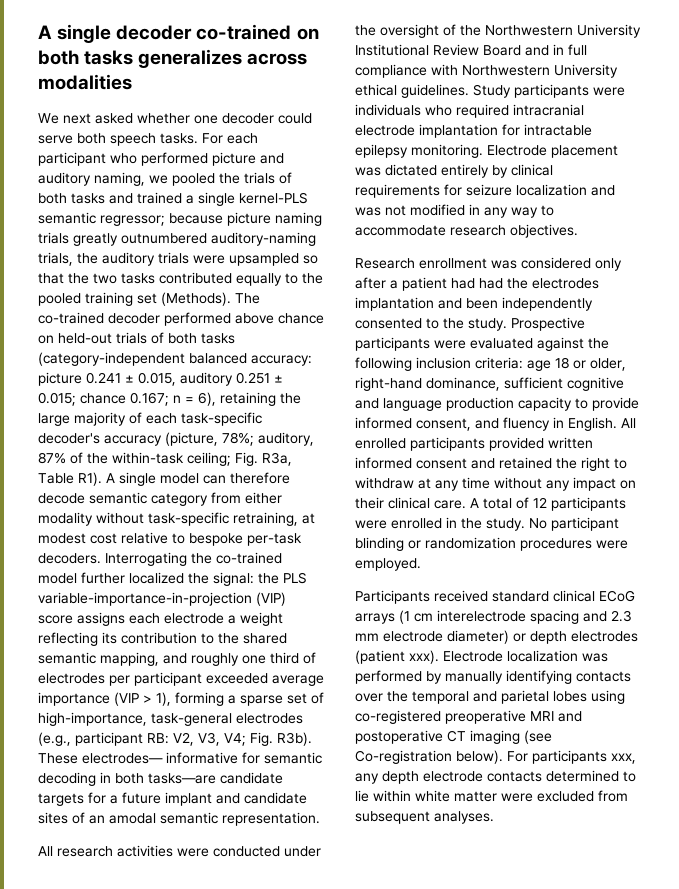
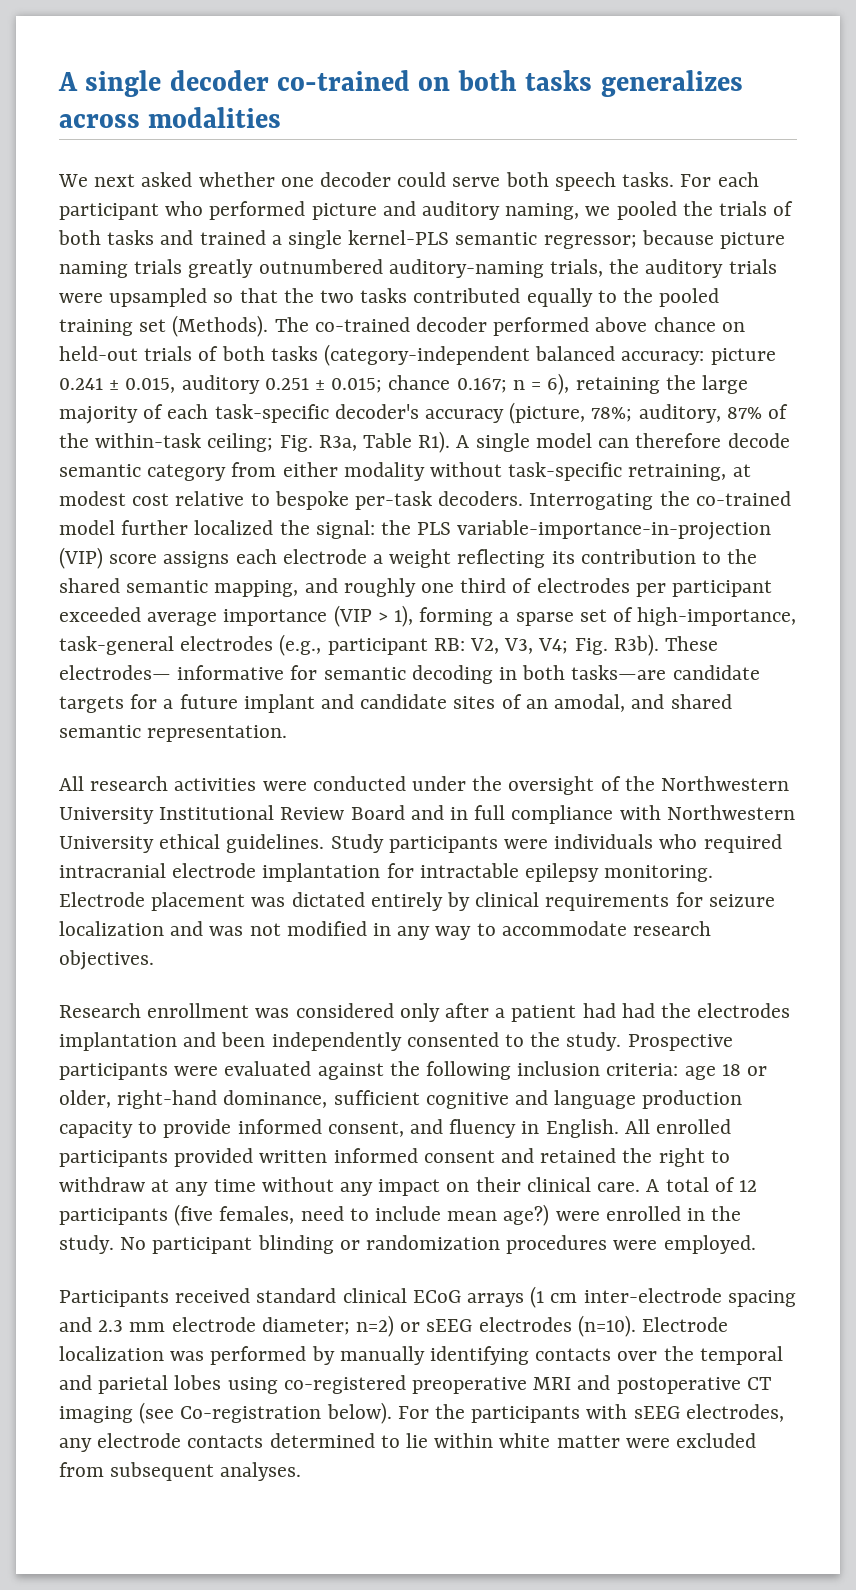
- These electrodes— informative for semantic decoding in both tasks—are candidate targets for a future implant and candidate sites of an amodal semantic representation.
+ These electrodes— informative for semantic decoding in both tasks—are candidate targets for a future implant and candidate sites of an amodal, and shared semantic representation.
- A total of 12 participants were enrolled in the study.
+ A total of 12 participants (five females, need to include mean age?) were enrolled in the study.
- Participants received standard clinical ECoG arrays (1 cm interelectrode spacing and 2.3 mm electrode diameter) or depth electrodes (patient xxx).
+ Participants received standard clinical ECoG arrays (1 cm inter-electrode spacing and 2.3 mm electrode diameter; n=2) or sEEG electrodes (n=10).
- For participants xxx, any depth electrode contacts determined to lie within white matter were excluded from subsequent analyses.
+ For the participants with sEEG electrodes, any electrode contacts determined to lie within white matter were excluded from subsequent analyses.

